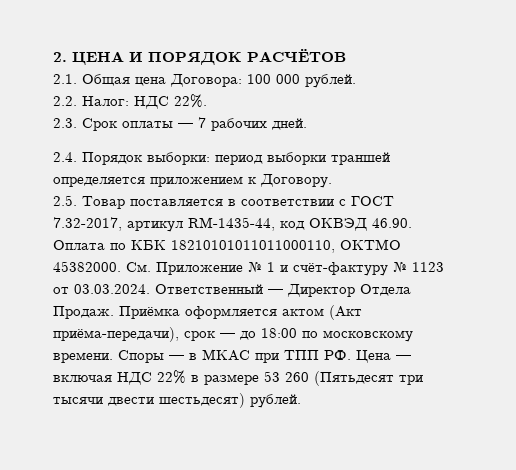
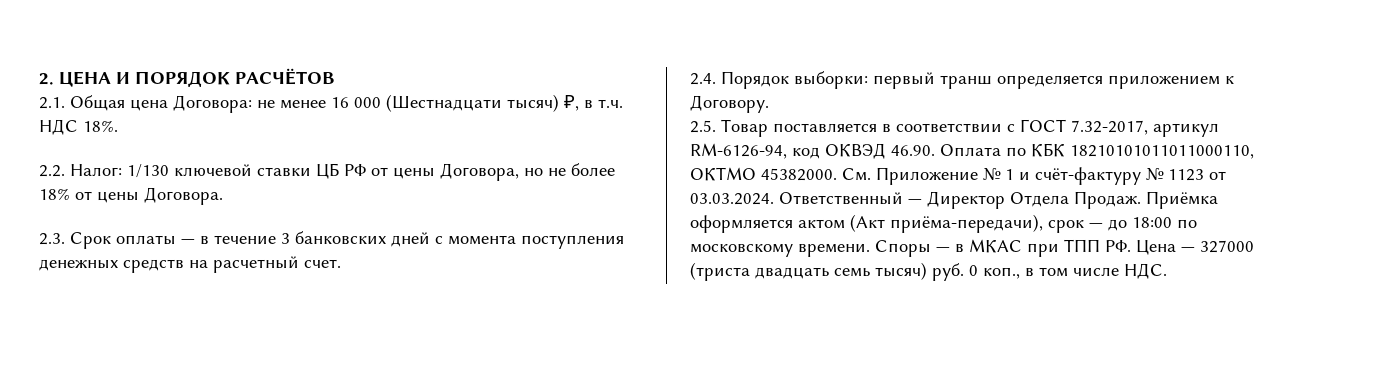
- 2.1. Общая цена Договора: 100 000 рублей.
- 2.2. Налог: НДС 22%.
- 2.3. Срок оплаты — 7 рабочих дней.
+ 2.1. Общая цена Договора: не менее 16 000 (Шестнадцати тысяч) ₽, в т.ч. НДС 18%.
+ 2.2. Налог: 1/130 ключевой ставки ЦБ РФ от цены Договора, но не более 18% от цены Договора.
+ 2.3. Срок оплаты — в течение 3 банковских дней с момента поступления денежных средств на расчетный счет.
- 2.4. Порядок выборки: период выборки траншей определяется приложением к Договору.
+ 2.4. Порядок выборки: первый транш определяется приложением к Договору.
- 2.5. Товар поставляется в соответствии с ГОСТ 7.32-2017, артикул RM-1435-44, код ОКВЭД 46.90. Оплата по КБК 18210101011011000110, ОКТМО 45382000.
+ 2.5. Товар поставляется в соответствии с ГОСТ 7.32-2017, артикул RM-6126-94, код ОКВЭД 46.90. Оплата по КБК 18210101011011000110, ОКТМО 45382000.
- Споры — в МКАС при ТПП РФ. Цена — включая НДС 22% в размере 53 260 (Пятьдесят три тысячи двести шестьдесят) рублей.
+ Споры — в МКАС при ТПП РФ. Цена — 327000 (триста двадцать семь тысяч) руб. 0 коп., в том числе НДС.

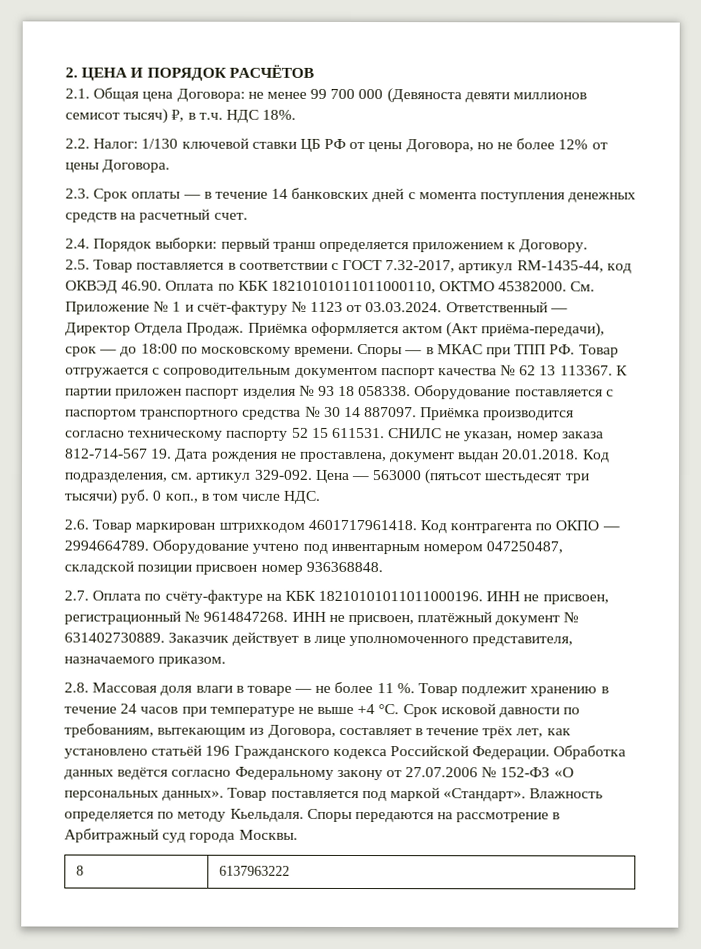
- 2.1. Общая цена Договора: не менее 16 000 (Шестнадцати тысяч) ₽, в т.ч. НДС 18%.
+ 2.1. Общая цена Договора: не менее 99 700 000 (Девяноста девяти миллионов семисот тысяч) ₽, в т.ч. НДС 18%.
- 2.2. Налог: 1/130 ключевой ставки ЦБ РФ от цены Договора, но не более 18% от цены Договора.
+ 2.2. Налог: 1/130 ключевой ставки ЦБ РФ от цены Договора, но не более 12% от цены Договора.
- 2.3. Срок оплаты — в течение 3 банковских дней с момента поступления денежных средств на расчетный счет.
+ 2.3. Срок оплаты — в течение 14 банковских дней с момента поступления денежных средств на расчетный счет.
- 2.5. Товар поставляется в соответствии с ГОСТ 7.32-2017, артикул RM-6126-94, код ОКВЭД 46.90. Оплата по КБК 18210101011011000110, ОКТМО 45382000.
+ 2.5. Товар поставляется в соответствии с ГОСТ 7.32-2017, артикул RM-1435-44, код ОКВЭД 46.90. Оплата по КБК 18210101011011000110, ОКТМО 45382000.
- Споры — в МКАС при ТПП РФ. Цена — 327000 (триста двадцать семь тысяч) руб. 0 коп., в том числе НДС.
+ Споры — в МКАС при ТПП РФ. Товар отгружается с сопроводительным документом паспорт качества № 62 13 113367. К партии приложен паспорт изделия № 93 18 058338. Оборудование поставляется с паспортом транспортного средства № 30 14 887097. Приёмка производится согласно техническому паспорту 52 15 611531. СНИЛС не указан, номер заказа 812-714-567 19. Дата рождения не проставлена, документ выдан 20.01.2018. Код подразделения, см. артикул 329-092. Цена — 563000 (пятьсот шестьдесят три тысячи) руб. 0 коп., в том числе НДС.
+ 2.6. Товар маркирован штрихкодом 4601717961418. Код контрагента по ОКПО — 2994664789. Оборудование учтено под инвентарным номером 047250487, складской позиции присвоен номер 936368848.
+ 2.7. Оплата по счёту-фактуре на КБК 18210101011011000196. ИНН не присвоен, регистрационный № 9614847268. ИНН не присвоен, платёжный документ № 631402730889. Заказчик действует в лице уполномоченного представителя, назначаемого приказом.
+ 2.8. Массовая доля влаги в товаре — не более 11 %. Товар подлежит хранению в течение 24 часов при температуре не выше +4 °C. Срок исковой давности по требованиям, вытекающим из Договора, составляет в течение трёх лет, как установлено статьёй 196 Гражданского кодекса Российской Федерации. Обработка данных ведётся согласно Федеральному закону от 27.07.2006 № 152-ФЗ «О персональных данных». Товар поставляется под маркой «Стандарт». Влажность определяется по методу Кьельдаля. Споры передаются на рассмотрение в Арбитражный суд города Москвы.
+ 8 | 6137963222

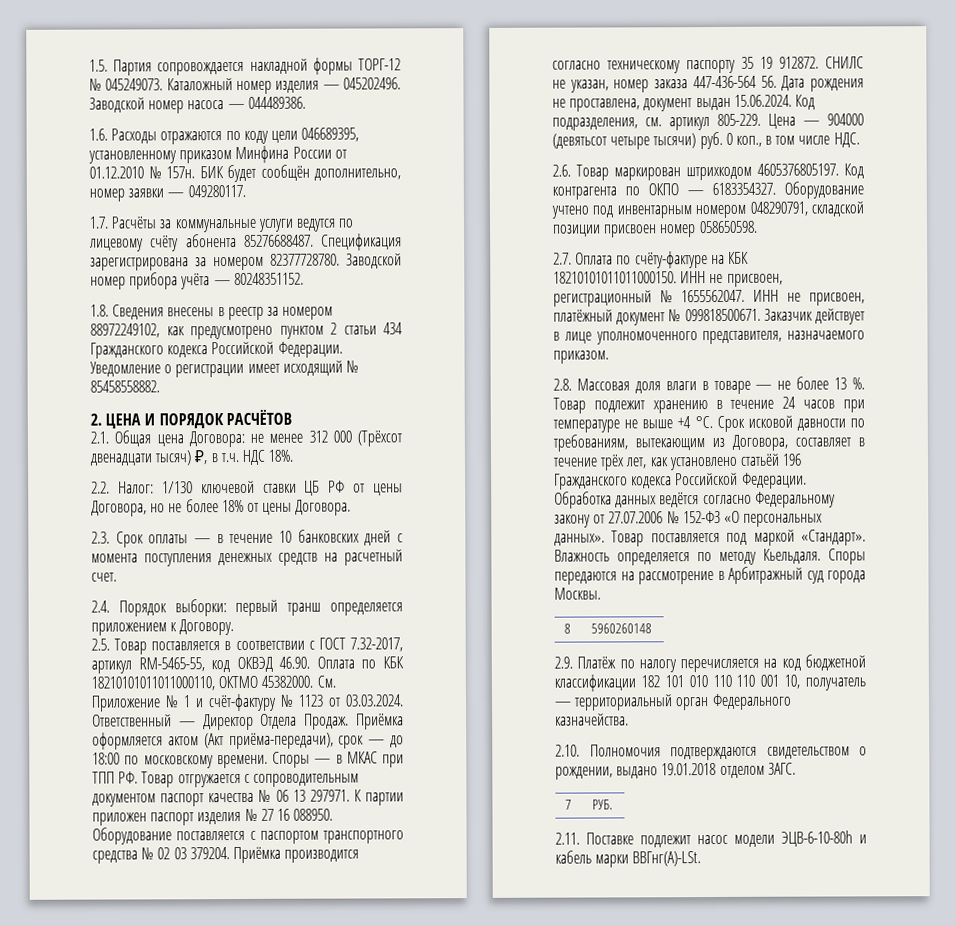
+ 1.5. Партия сопровождается накладной формы ТОРГ-12 № 045249073. Каталожный номер изделия — 045202496. Заводской номер насоса — 044489386.
+ 1.6. Расходы отражаются по коду цели 046689395, установленному приказом Минфина России от 01.12.2010 № 157н. БИК будет сообщён дополнительно, номер заявки — 049280117.
+ 1.7. Расчёты за коммунальные услуги ведутся по лицевому счёту абонента 85276688487. Спецификация зарегистрирована за номером 82377728780. Заводской номер прибора учёта — 80248351152.
+ 1.8. Сведения внесены в реестр за номером 88972249102, как предусмотрено пунктом 2 статьи 434 Гражданского кодекса Российской Федерации. Уведомление о регистрации имеет исходящий № 85458558882.
- 2.1. Общая цена Договора: не менее 99 700 000 (Девяноста девяти миллионов семисот тысяч) ₽, в т.ч. НДС 18%.
+ 2.1. Общая цена Договора: не менее 312 000 (Трёхсот двенадцати тысяч) ₽, в т.ч. НДС 18%.
- 2.2. Налог: 1/130 ключевой ставки ЦБ РФ от цены Договора, но не более 12% от цены Договора.
+ 2.2. Налог: 1/130 ключевой ставки ЦБ РФ от цены Договора, но не более 18% от цены Договора.
- 2.3. Срок оплаты — в течение 14 банковских дней с момента поступления денежных средств на расчетный счет.
+ 2.3. Срок оплаты — в течение 10 банковских дней с момента поступления денежных средств на расчетный счет.
- 2.5. Товар поставляется в соответствии с ГОСТ 7.32-2017, артикул RM-1435-44, код ОКВЭД 46.90. Оплата по КБК 18210101011011000110, ОКТМО 45382000.
+ 2.5. Товар поставляется в соответствии с ГОСТ 7.32-2017, артикул RM-5465-55, код ОКВЭД 46.90. Оплата по КБК 18210101011011000110, ОКТМО 45382000.
- Споры — в МКАС при ТПП РФ. Товар отгружается с сопроводительным документом паспорт качества № 62 13 113367.
+ Споры — в МКАС при ТПП РФ. Товар отгружается с сопроводительным документом паспорт качества № 06 13 297971.
- К партии приложен паспорт изделия № 93 18 058338.
+ К партии приложен паспорт изделия № 27 16 088950.
- Оборудование поставляется с паспортом транспортного средства № 30 14 887097.
+ Оборудование поставляется с паспортом транспортного средства № 02 03 379204.
- Приёмка производится согласно техническому паспорту 52 15 611531.
+ Приёмка производится согласно техническому паспорту 35 19 912872.
- СНИЛС не указан, номер заказа 812-714-567 19. Дата рождения не проставлена, документ выдан 20.01.2018. Код подразделения, см. артикул 329-092.
+ СНИЛС не указан, номер заказа 447-436-564 56. Дата рождения не проставлена, документ выдан 15.06.2024. Код подразделения, см. артикул 805-229.
- Цена — 563000 (пятьсот шестьдесят три тысячи) руб. 0 коп., в том числе НДС.
+ Цена — 904000 (девятьсот четыре тысячи) руб. 0 коп., в том числе НДС.
- 2.6. Товар маркирован штрихкодом 4601717961418.
+ 2.6. Товар маркирован штрихкодом 4605376805197.
- Код контрагента по ОКПО — 2994664789.
+ Код контрагента по ОКПО — 6183354327.
- Оборудование учтено под инвентарным номером 047250487, складской позиции присвоен номер 936368848.
+ Оборудование учтено под инвентарным номером 048290791, складской позиции присвоен номер 058650598.
- 2.7. Оплата по счёту-фактуре на КБК 18210101011011000196.
+ 2.7. Оплата по счёту-фактуре на КБК 18210101011011000150.
- ИНН не присвоен, регистрационный № 9614847268.
+ ИНН не присвоен, регистрационный № 1655562047.
- ИНН не присвоен, платёжный документ № 631402730889.
+ ИНН не присвоен, платёжный документ № 099818500671.
- 2.8. Массовая доля влаги в товаре — не более 11 %.
+ 2.8. Массовая доля влаги в товаре — не более 13 %.
- 8 | 6137963222
+ 8 | 5960260148
+ 2.9. Платёж по налогу перечисляется на код бюджетной классификации 182 101 010 110 110 001 10, получатель — территориальный орган Федерального казначейства.
+ 2.10. Полномочия подтверждаются свидетельством о рождении, выдано 19.01.2018 отделом ЗАГС.
+ 7 | РУБ.
+ 2.11. Поставке подлежит насос модели ЭЦВ-6-10-80h и кабель марки ВВГнг(А)-LSt.

